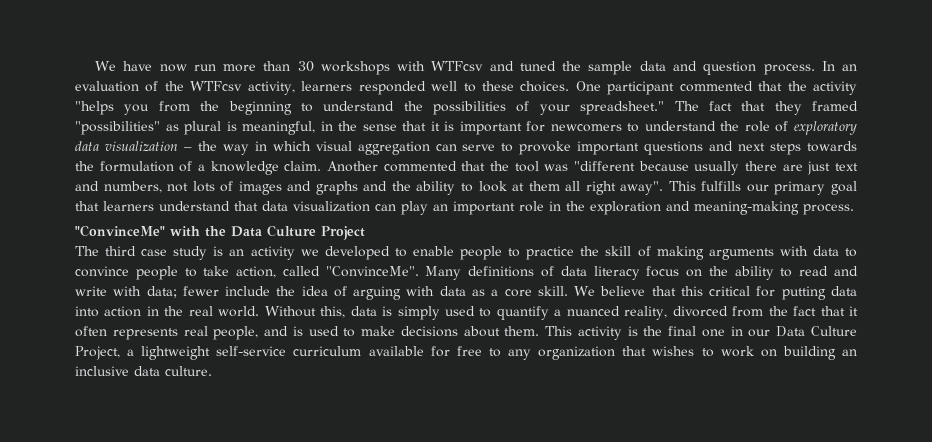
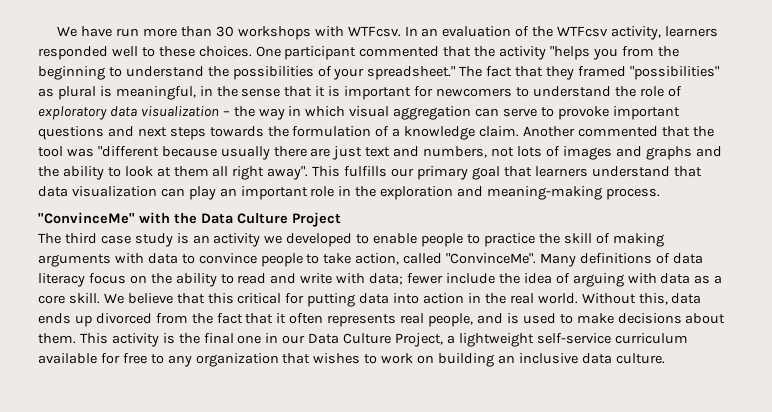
- We have now run more than 30 workshops with WTFcsv and tuned the sample data and question process.
+ We have run more than 30 workshops with WTFcsv.
- Without this, data is simply used to quantify a nuanced reality, divorced from the fact that it often represents real people, and is used to make decisions about them.
+ Without this, data ends up divorced from the fact that it often represents real people, and is used to make decisions about them.

